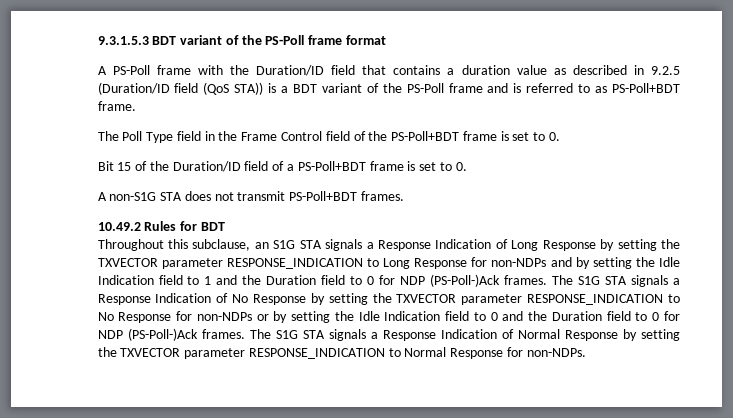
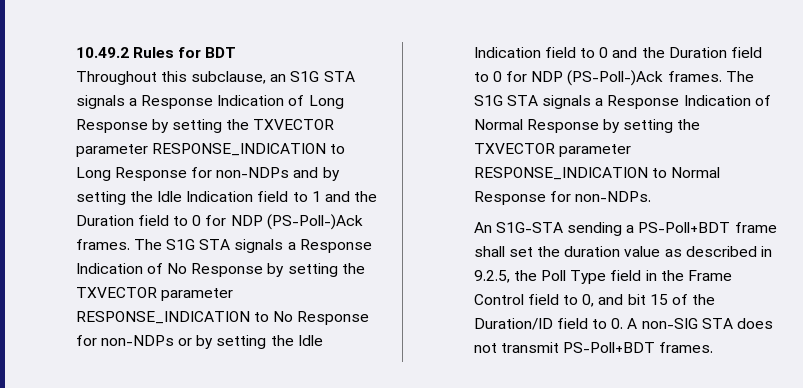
- 9.3.1.5.3 BDT variant of the PS-Poll frame format
- A PS-Poll frame with the Duration/ID field that contains a duration value as described in 9.2.5 (Duration/ID field (QoS STA)) is a BDT variant of the PS-Poll frame and is referred to as PS-Poll+BDT frame.
- The Poll Type field in the Frame Control field of the PS-Poll+BDT frame is set to 0.
- Bit 15 of the Duration/ID field of a PS-Poll+BDT frame is set to 0.
- A non-S1G STA does not transmit PS-Poll+BDT frames.
+ An S1G-STA sending a PS-Poll+BDT frame shall set the duration value as described in 9.2.5, the Poll Type field in the Frame Control field to 0, and bit 15 of the Duration/ID field to 0. A non-SIG STA does not transmit PS-Poll+BDT frames.

